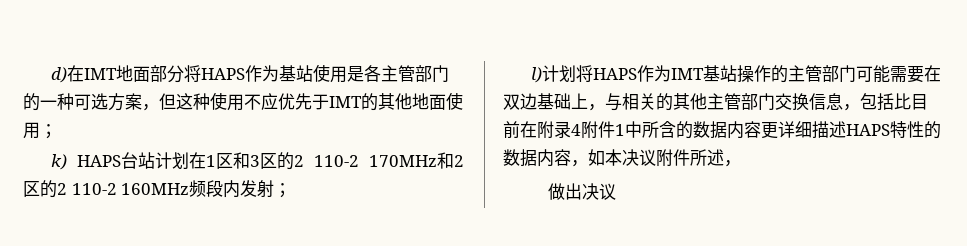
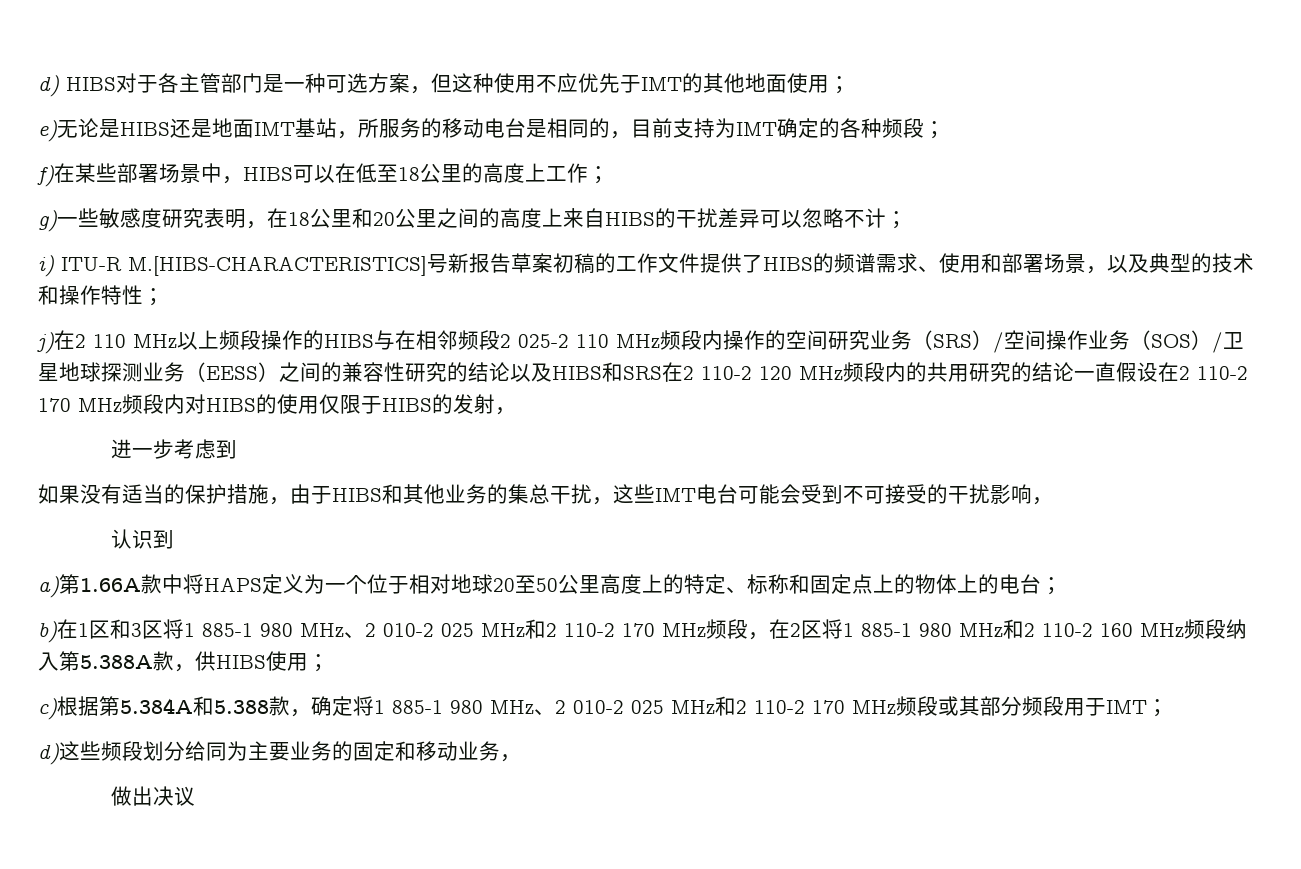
- d)在IMT地面部分将HAPS作为基站使用是各主管部门的一种可选方案，但这种使用不应优先于IMT的其他地面使用；
+ d) HIBS对于各主管部门是一种可选方案，但这种使用不应优先于IMT的其他地面使用；
- k) HAPS台站计划在1区和3区的2 110-2 170MHz和2区的2 110-2 160MHz频段内发射；
- l)计划将HAPS作为IMT基站操作的主管部门可能需要在双边基础上，与相关的其他主管部门交换信息，包括比目前在附录4附件1中所含的数据内容更详细描述HAPS特性的数据内容，如本决议附件所述，
+ e)无论是HIBS还是地面IMT基站，所服务的移动电台是相同的，目前支持为IMT确定的各种频段；
+ f)在某些部署场景中，HIBS可以在低至18公里的高度上工作；
+ g)一些敏感度研究表明，在18公里和20公里之间的高度上来自HIBS的干扰差异可以忽略不计；
+ i) ITU-R M.[HIBS-CHARACTERISTICS]号新报告草案初稿的工作文件提供了HIBS的频谱需求、使用和部署场景，以及典型的技术和操作特性；
+ j)在2 110 MHz以上频段操作的HIBS与在相邻频段2 025-2 110 MHz频段内操作的空间研究业务（SRS）/空间操作业务（SOS）/卫星地球探测业务（EESS）之间的兼容性研究的结论以及HIBS和SRS在2 110-2 120 MHz频段内的共用研究的结论一直假设在2 110-2 170 MHz频段内对HIBS的使用仅限于HIBS的发射，
+ 进一步考虑到
+ 如果没有适当的保护措施，由于HIBS和其他业务的集总干扰，这些IMT电台可能会受到不可接受的干扰影响，
+ 认识到
+ a)第1.66A款中将HAPS定义为一个位于相对地球20至50公里高度上的特定、标称和固定点上的物体上的电台；
+ b)在1区和3区将1 885-1 980 MHz、2 010-2 025 MHz和2 110-2 170 MHz频段，在2区将1 885-1 980 MHz和2 110-2 160 MHz频段纳入第5.388A款，供HIBS使用；
+ c)根据第5.384A和5.388款，确定将1 885-1 980 MHz、2 010-2 025 MHz和2 110-2 170 MHz频段或其部分频段用于IMT；
+ d)这些频段划分给同为主要业务的固定和移动业务，

